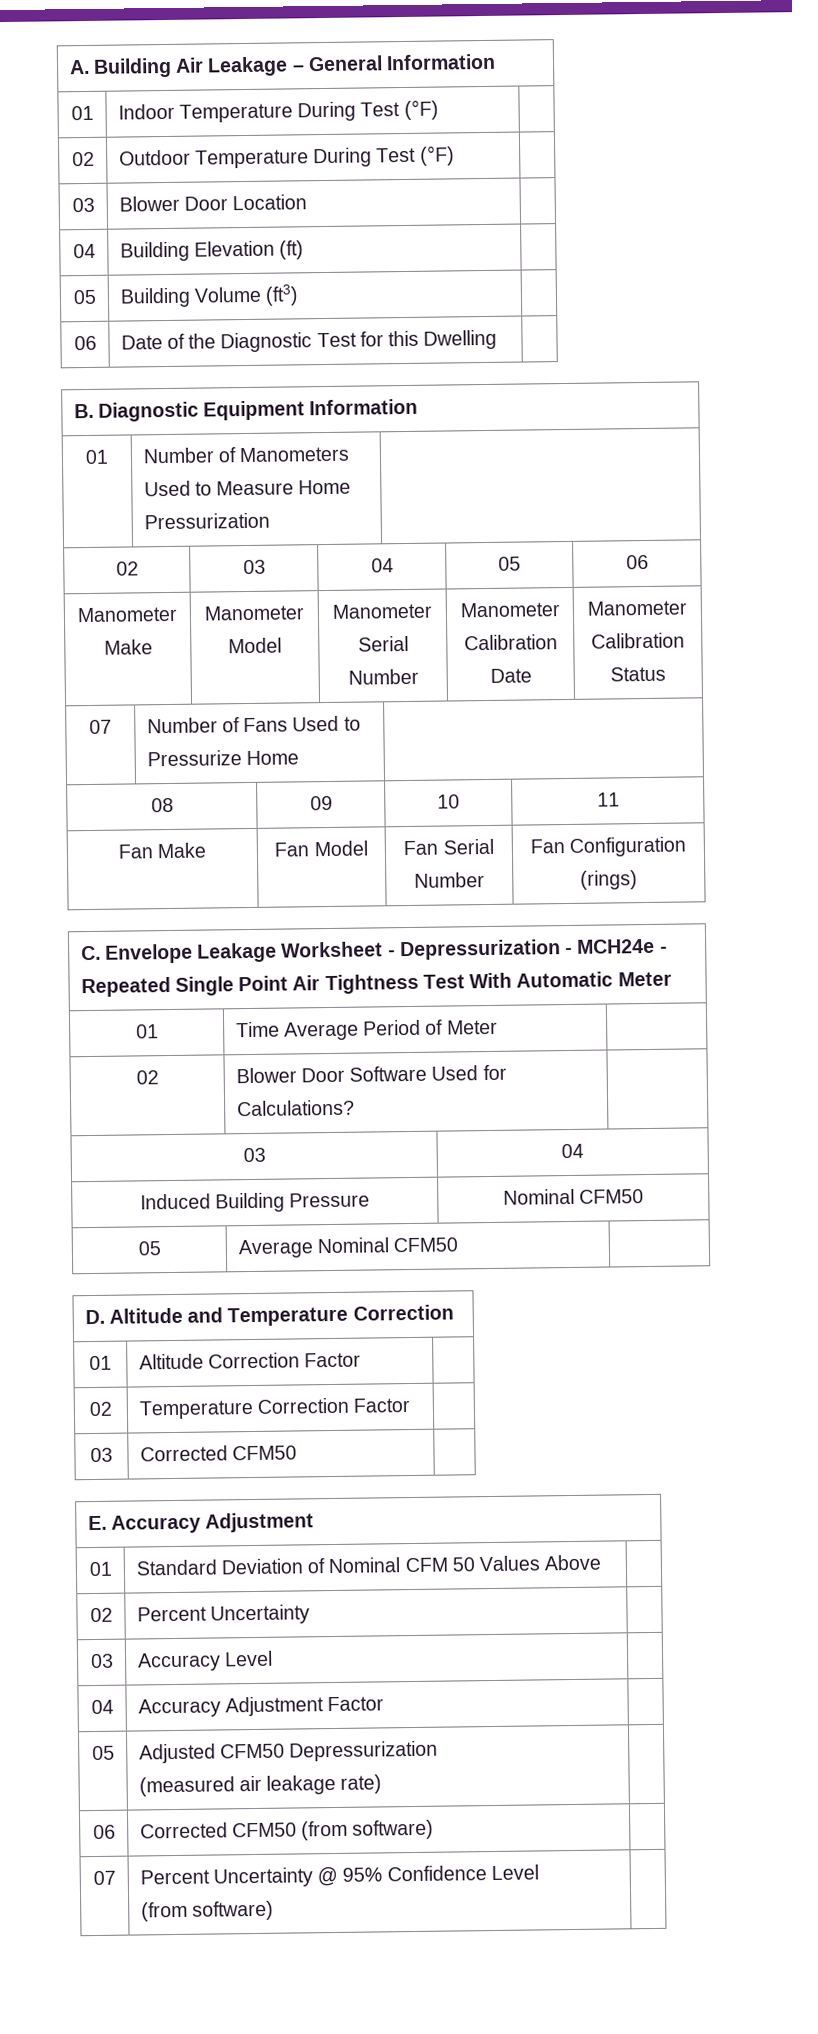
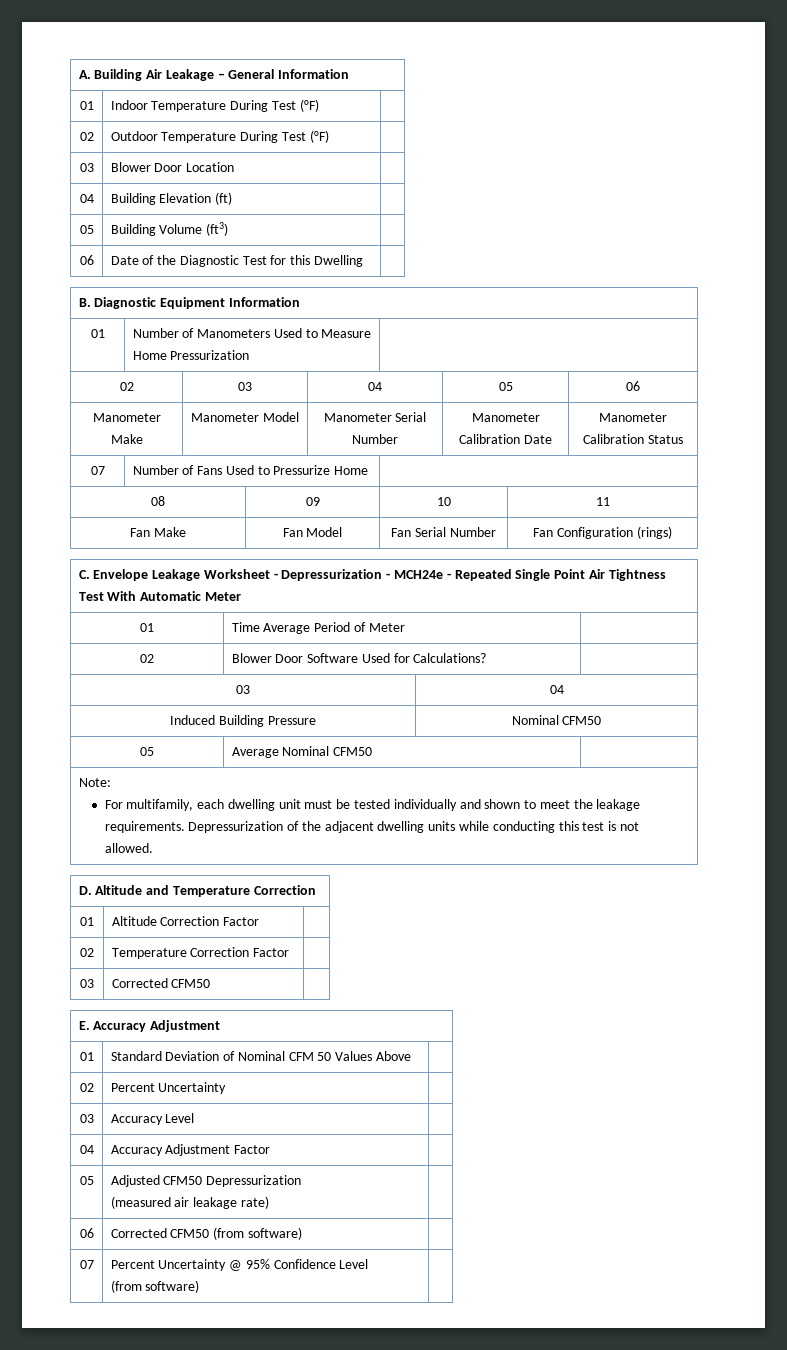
+ Note:
+ For multifamily, each dwelling unit must be tested individually and shown to meet the leakage requirements. Depressurization of the adjacent dwelling units while conducting this test is not allowed.

